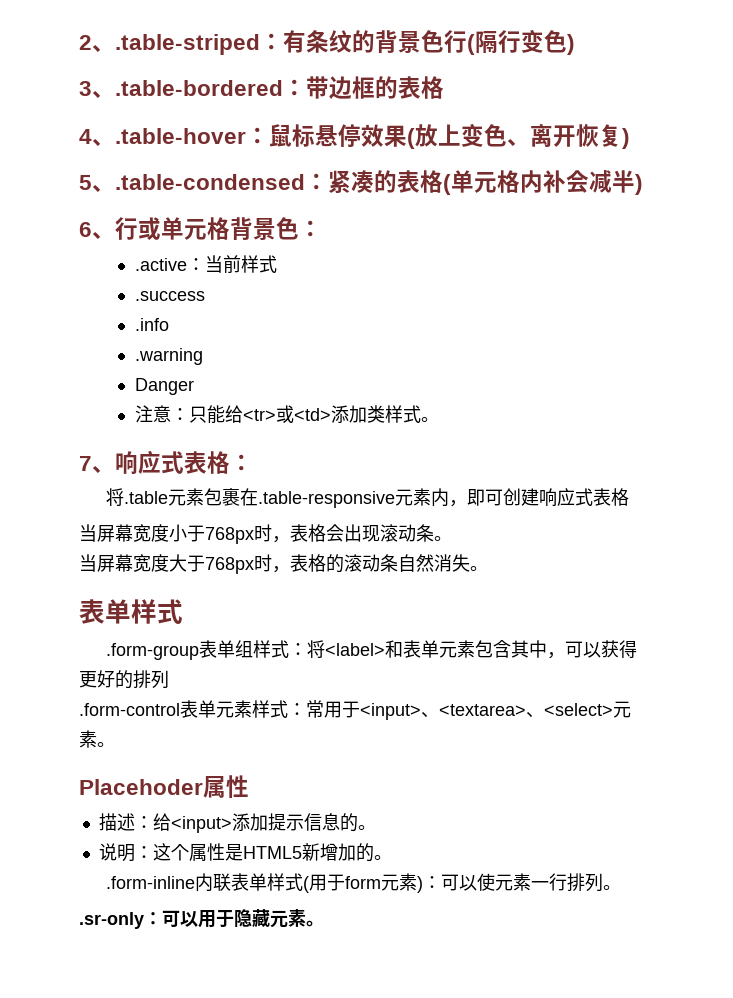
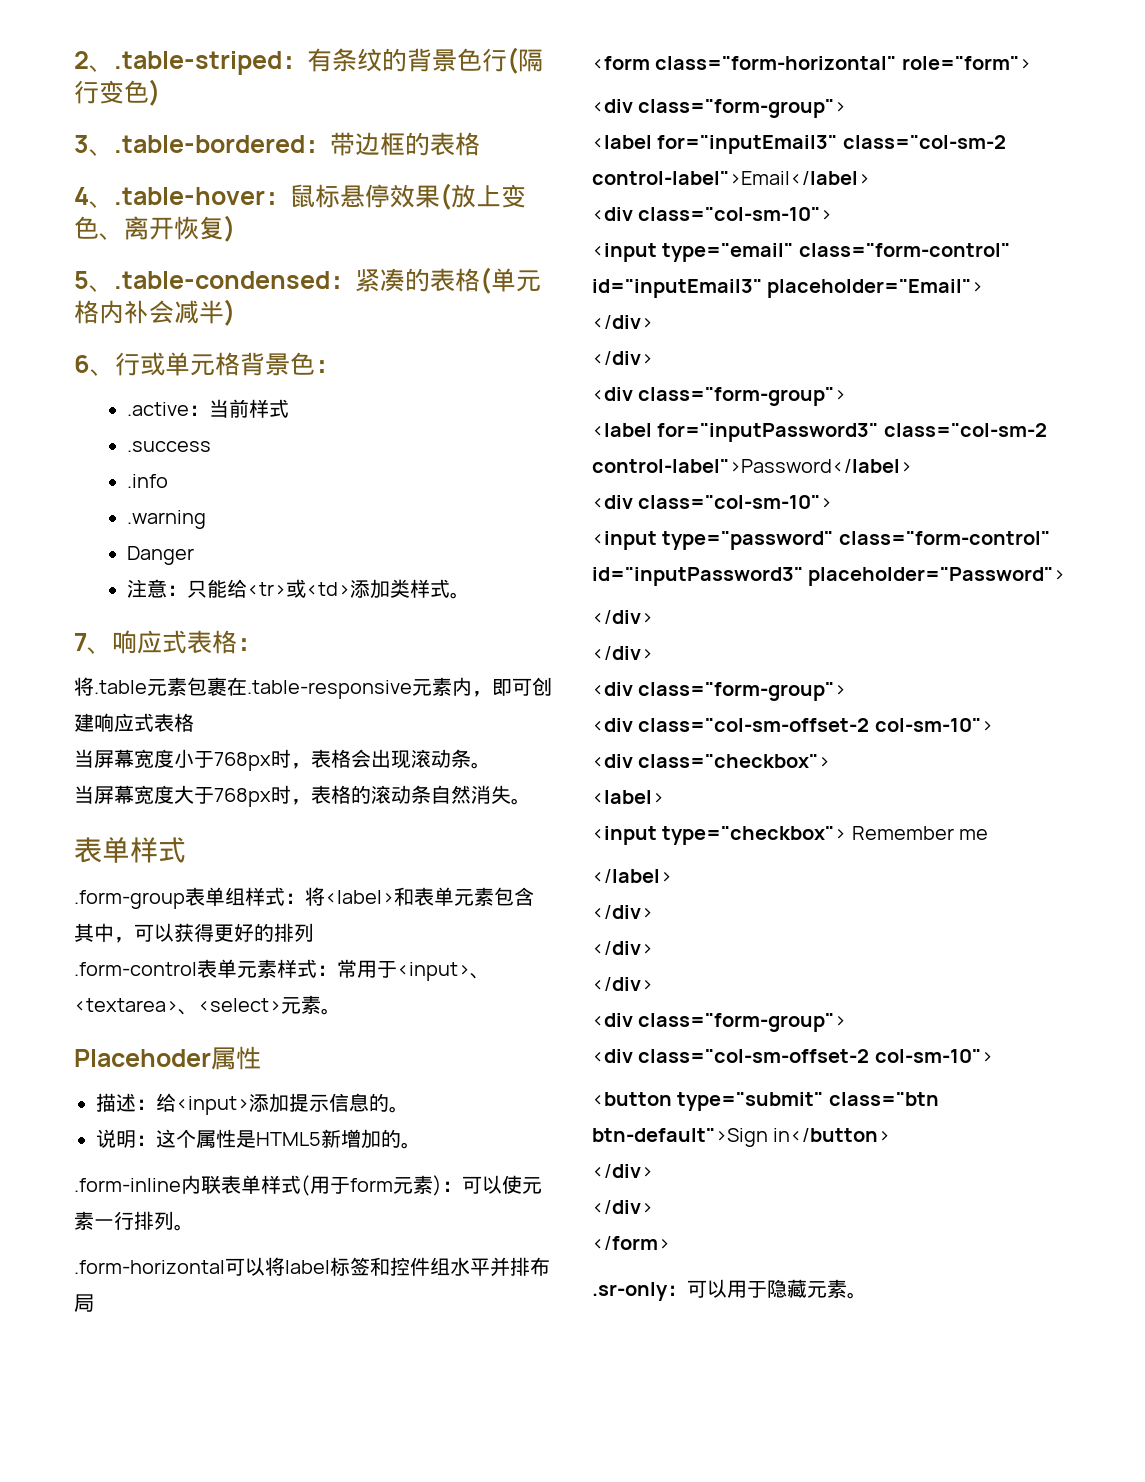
+ .form-horizontal可以将label标签和控件组水平并排布局
+ <form class="form-horizontal" role="form">
+ <div class="form-group">
+ <label for="inputEmail3" class="col-sm-2 control-label">Email</label>
+ <div class="col-sm-10">
+ <input type="email" class="form-control" id="inputEmail3" placeholder="Email">
+ </div>
+ </div>
+ <div class="form-group">
+ <label for="inputPassword3" class="col-sm-2 control-label">Password</label>
+ <div class="col-sm-10">
+ <input type="password" class="form-control" id="inputPassword3" placeholder="Password">
+ </div>
+ </div>
+ <div class="form-group">
+ <div class="col-sm-offset-2 col-sm-10">
+ <div class="checkbox">
+ <label>
+ <input type="checkbox"> Remember me
+ </label>
+ </div>
+ </div>
+ </div>
+ <div class="form-group">
+ <div class="col-sm-offset-2 col-sm-10">
+ <button type="submit" class="btn btn-default">Sign in</button>
+ </div>
+ </div>
+ </form>

